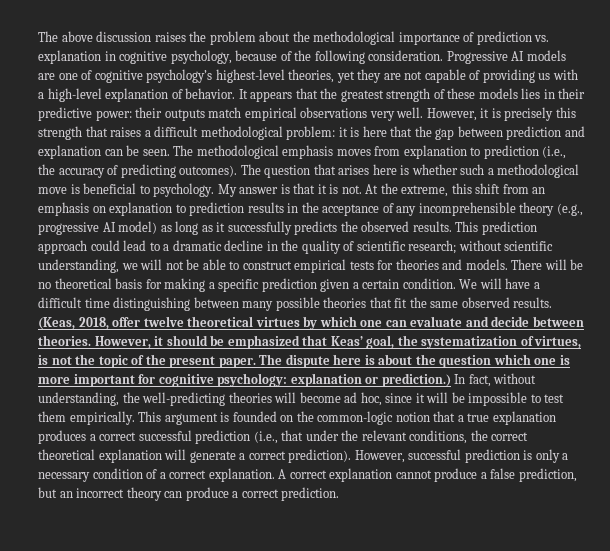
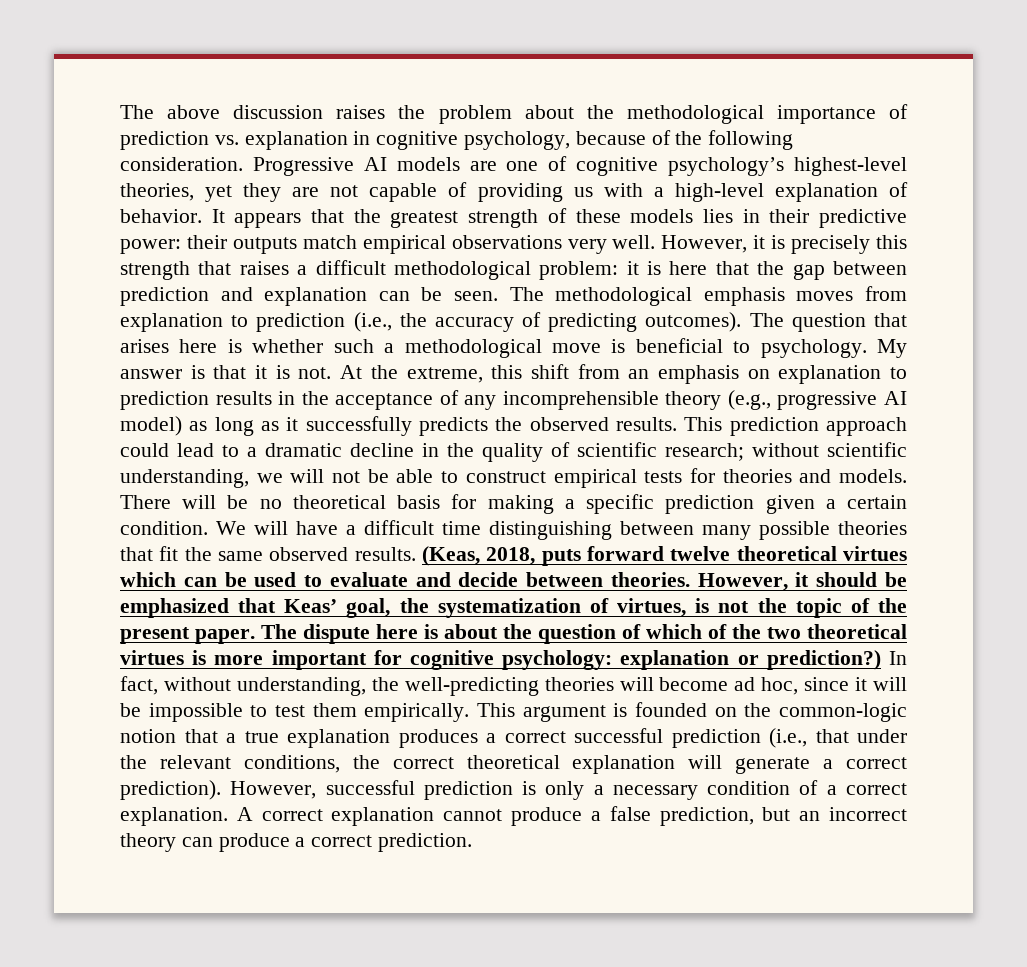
- (Keas, 2018, offer twelve theoretical virtues by which one can evaluate and decide between theories.
+ (Keas, 2018, puts forward twelve theoretical virtues which can be used to evaluate and decide between theories.
- The dispute here is about the question which one is more important for cognitive psychology: explanation or prediction.)
+ The dispute here is about the question of which of the two theoretical virtues is more important for cognitive psychology: explanation or prediction?)

